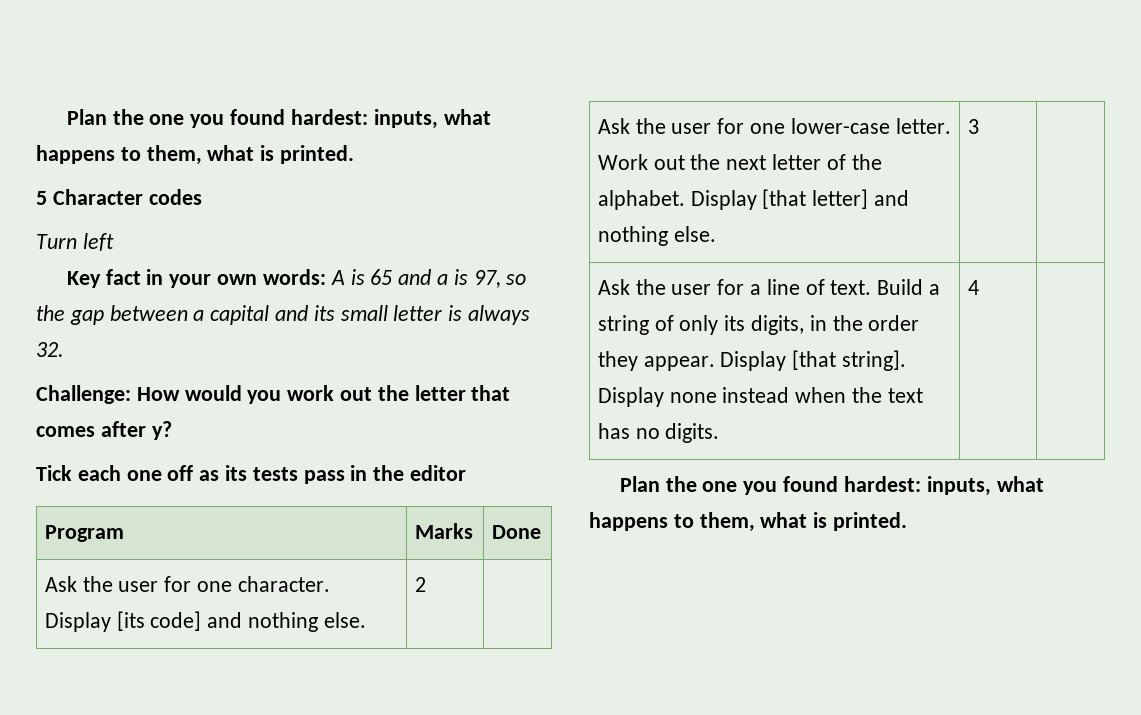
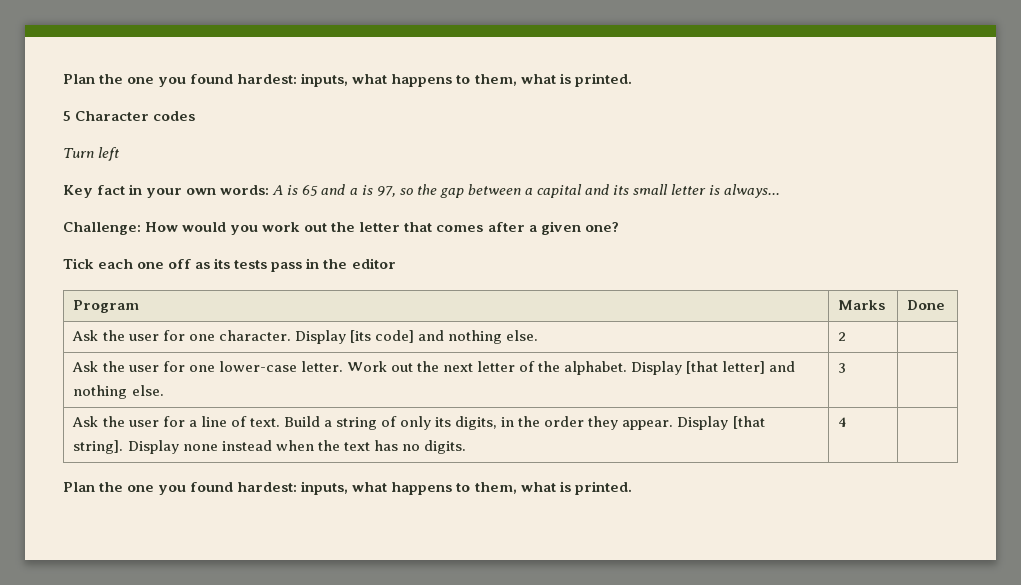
- Key fact in your own words: A is 65 and a is 97, so the gap between a capital and its small letter is always 32.
+ Key fact in your own words: A is 65 and a is 97, so the gap between a capital and its small letter is always...
- Challenge: How would you work out the letter that comes after y?
+ Challenge: How would you work out the letter that comes after a given one?

